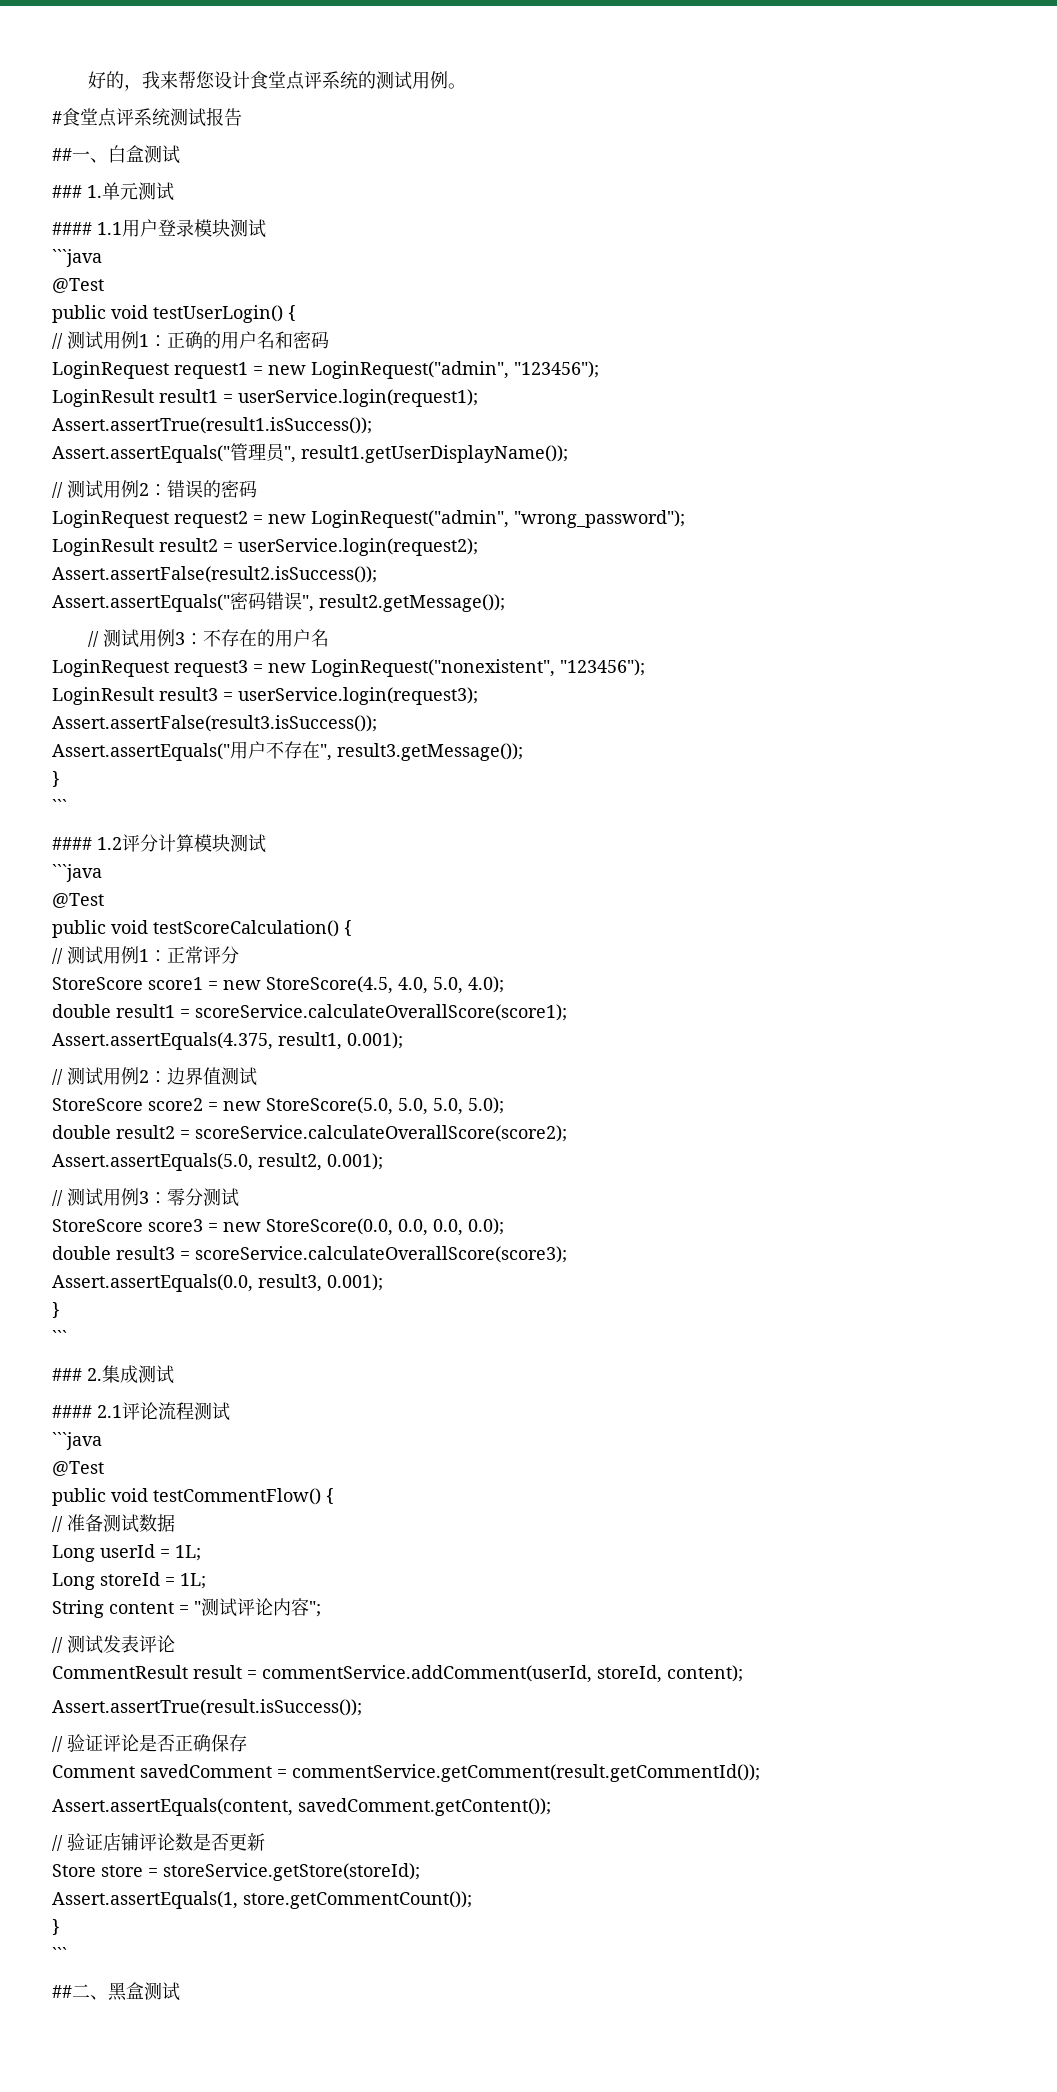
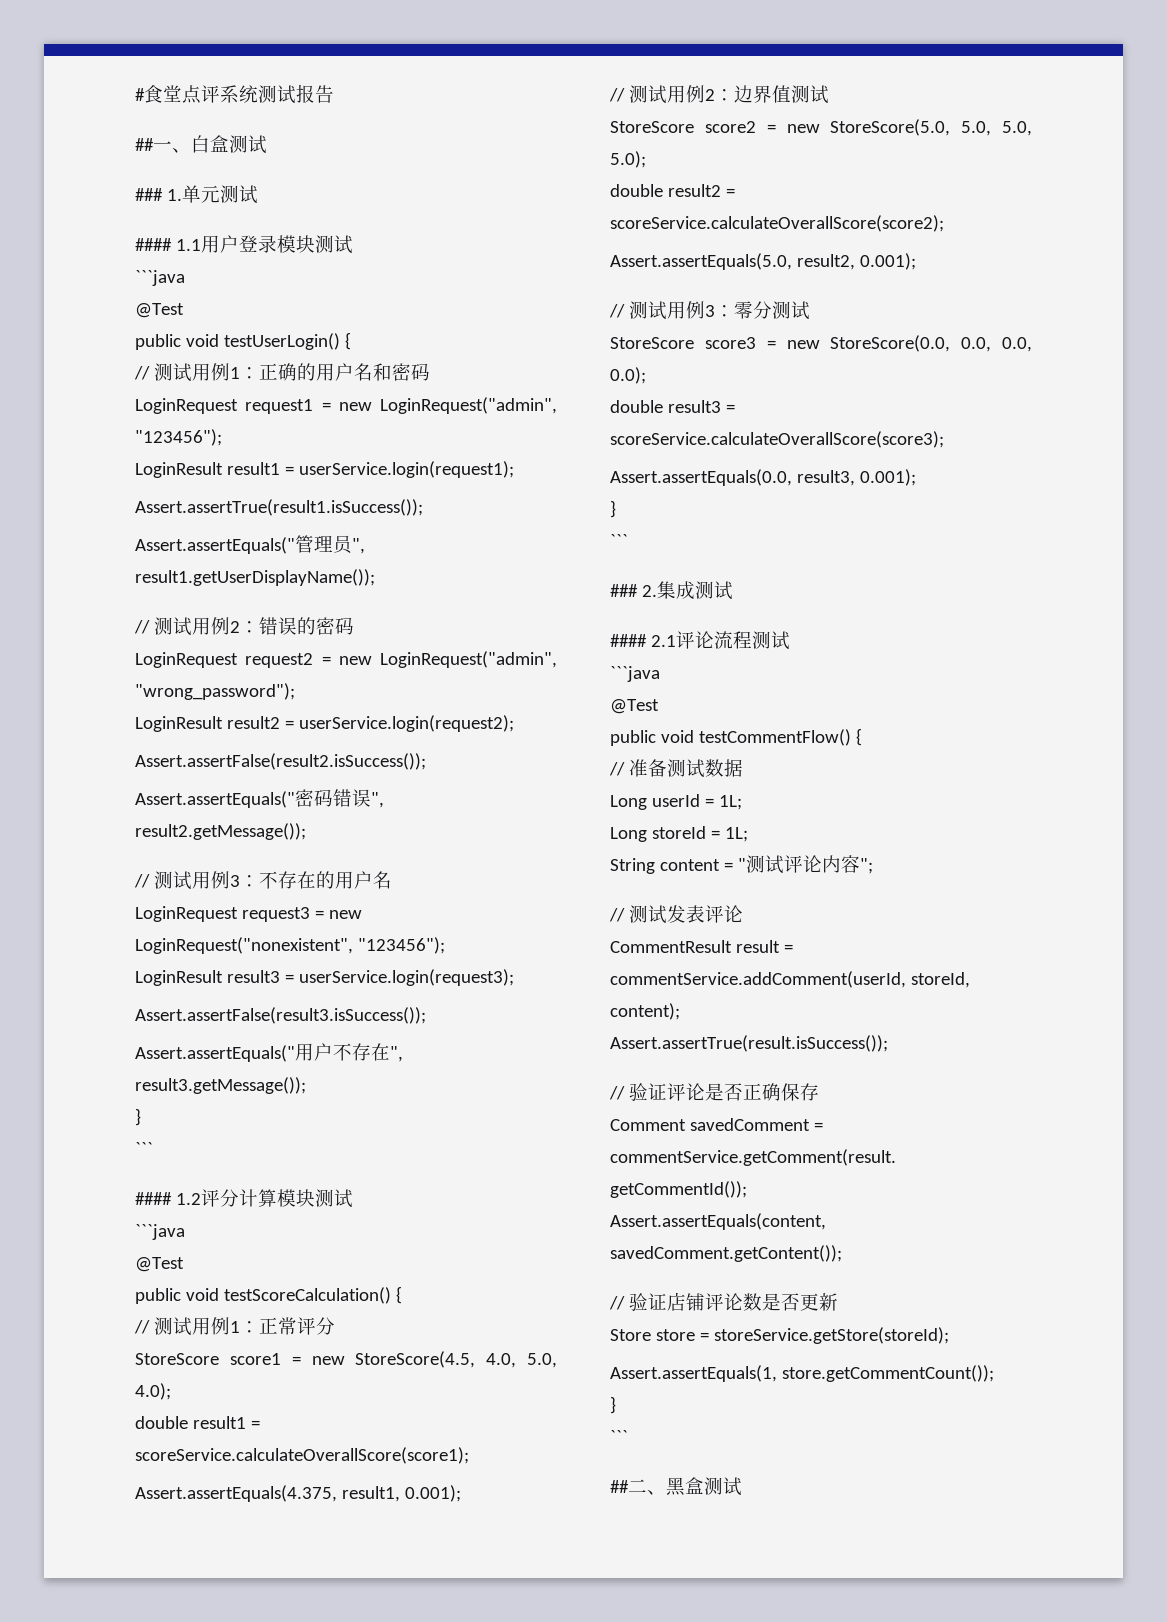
- 好的，我来帮您设计食堂点评系统的测试用例。

